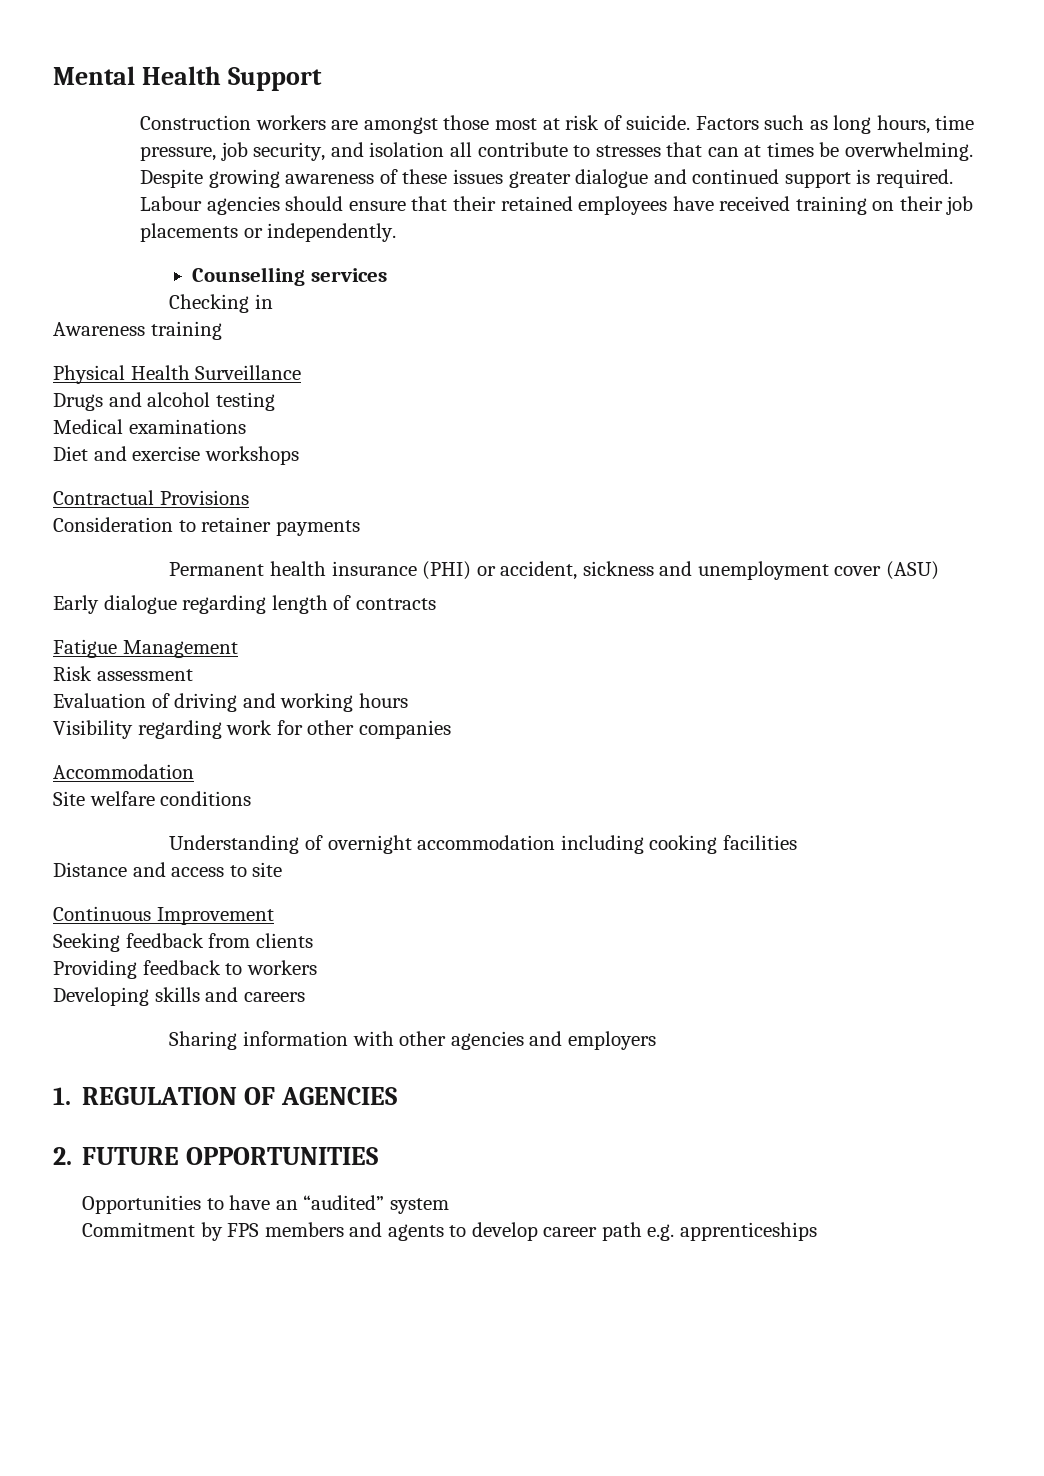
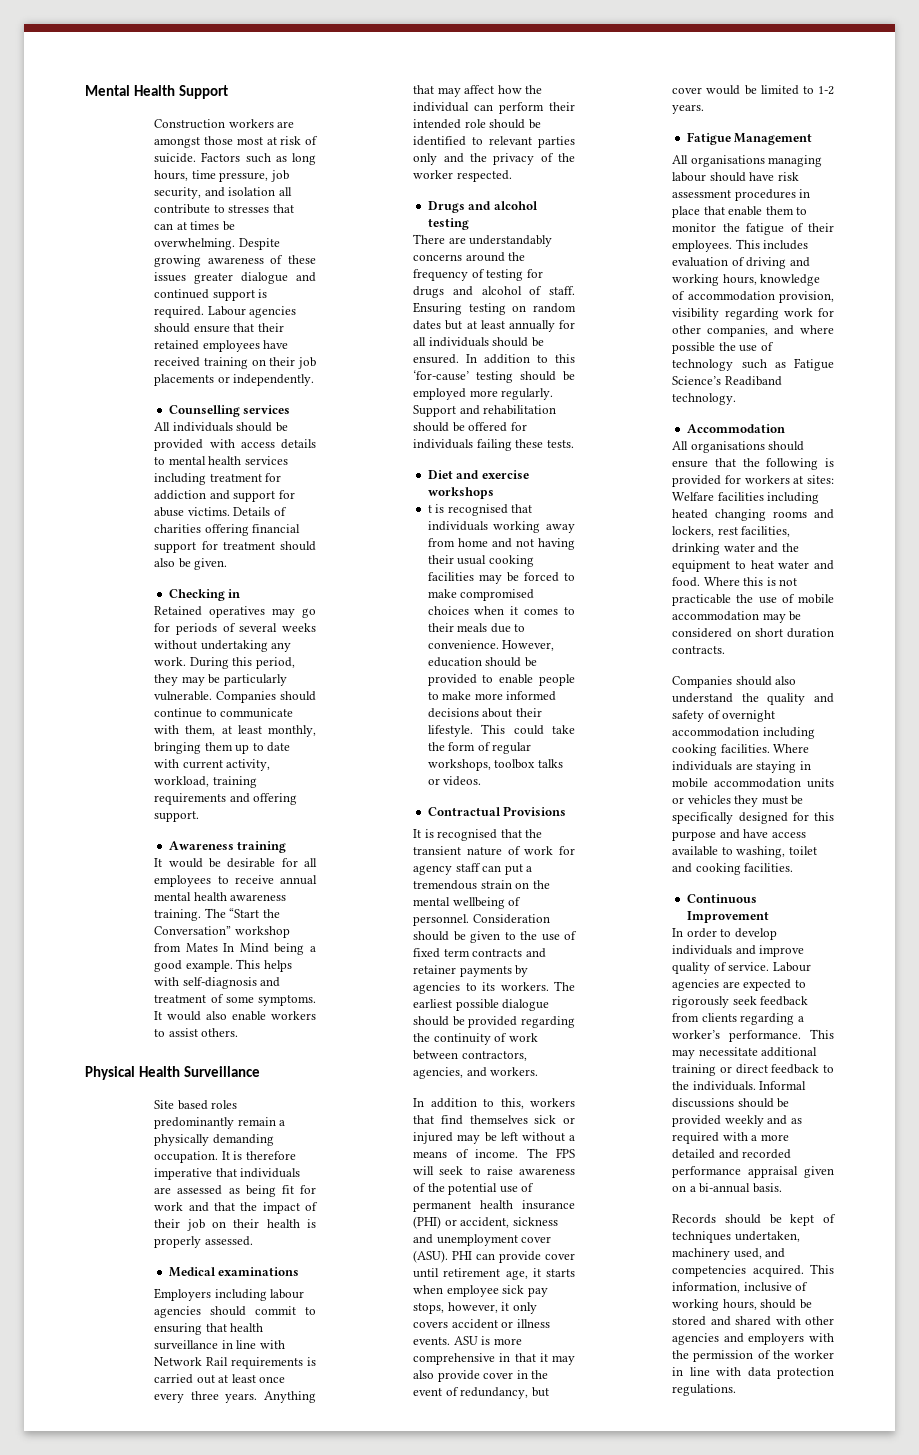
+ All individuals should be provided with access details to mental health services including treatment for addiction and support for abuse victims. Details of charities offering financial support for treatment should also be given.
  Checking in
+ Retained operatives may go for periods of several weeks without undertaking any work. During this period, they may be particularly vulnerable. Companies should continue to communicate with them, at least monthly, bringing them up to date with current activity, workload, training requirements and offering support.
  Awareness training
+ It would be desirable for all employees to receive annual mental health awareness training. The “Start the Conversation” workshop from Mates In Mind being a good example. This helps with self-diagnosis and treatment of some symptoms. It would also enable workers to assist others.
  Physical Health Surveillance
+ Site based roles predominantly remain a physically demanding occupation. It is therefore imperative that individuals are assessed as being fit for work and that the impact of their job on their health is properly assessed.
+ Medical examinations
+ Employers including labour agencies should commit to ensuring that health surveillance in line with Network Rail requirements is carried out at least once every three years. Anything that may affect how the individual can perform their intended role should be identified to relevant parties only and the privacy of the worker respected.
  Drugs and alcohol testing
- Medical examinations
+ There are understandably concerns around the frequency of testing for drugs and alcohol of staff. Ensuring testing on random dates but at least annually for all individuals should be ensured. In addition to this ‘for-cause’ testing should be employed more regularly. Support and rehabilitation should be offered for individuals failing these tests.
  Diet and exercise workshops
+ t is recognised that individuals working away from home and not having their usual cooking facilities may be forced to make compromised choices when it comes to their meals due to convenience. However, education should be provided to enable people to make more informed decisions about their lifestyle. This could take the form of regular workshops, toolbox talks or videos.
  Contractual Provisions
- Consideration to retainer payments
- Permanent health insurance (PHI) or accident, sickness and unemployment cover (ASU)
- Early dialogue regarding length of contracts
+ It is recognised that the transient nature of work for agency staff can put a tremendous strain on the mental wellbeing of personnel. Consideration should be given to the use of fixed term contracts and retainer payments by agencies to its workers. The earliest possible dialogue should be provided regarding the continuity of work between contractors, agencies, and workers.
+ In addition to this, workers that find themselves sick or injured may be left without a means of income. The FPS will seek to raise awareness of the potential use of permanent health insurance (PHI) or accident, sickness and unemployment cover (ASU). PHI can provide cover until retirement age, it starts when employee sick pay stops, however, it only covers accident or illness events. ASU is more comprehensive in that it may also provide cover in the event of redundancy, but cover would be limited to 1-2 years.
  Fatigue Management
- Risk assessment
- Evaluation of driving and working hours
- Visibility regarding work for other companies
+ All organisations managing labour should have risk assessment procedures in place that enable them to monitor the fatigue of their employees. This includes evaluation of driving and working hours, knowledge of accommodation provision, visibility regarding work for other companies, and where possible the use of technology such as Fatigue Science’s Readiband technology.
  Accommodation
- Site welfare conditions
- Understanding of overnight accommodation including cooking facilities
- Distance and access to site
+ All organisations should ensure that the following is provided for workers at sites: Welfare facilities including heated changing rooms and lockers, rest facilities, drinking water and the equipment to heat water and food. Where this is not practicable the use of mobile accommodation may be considered on short duration contracts.
+ Companies should also understand the quality and safety of overnight accommodation including cooking facilities. Where individuals are staying in mobile accommodation units or vehicles they must be specifically designed for this purpose and have access available to washing, toilet and cooking facilities.
  Continuous Improvement
- Seeking feedback from clients
- Providing feedback to workers
- Developing skills and careers
- Sharing information with other agencies and employers
- 1. REGULATION OF AGENCIES
- 2. FUTURE OPPORTUNITIES
- Opportunities to have an “audited” system
- Commitment by FPS members and agents to develop career path e.g. apprenticeships
+ In order to develop individuals and improve quality of service. Labour agencies are expected to rigorously seek feedback from clients regarding a worker’s performance. This may necessitate additional training or direct feedback to the individuals. Informal discussions should be provided weekly and as required with a more detailed and recorded performance appraisal given on a bi-annual basis.
+ Records should be kept of techniques undertaken, machinery used, and competencies acquired. This information, inclusive of working hours, should be stored and shared with other agencies and employers with the permission of the worker in line with data protection regulations.

